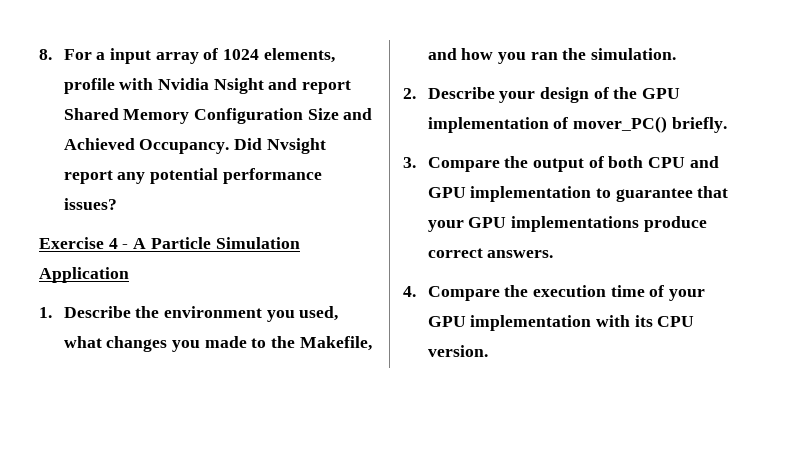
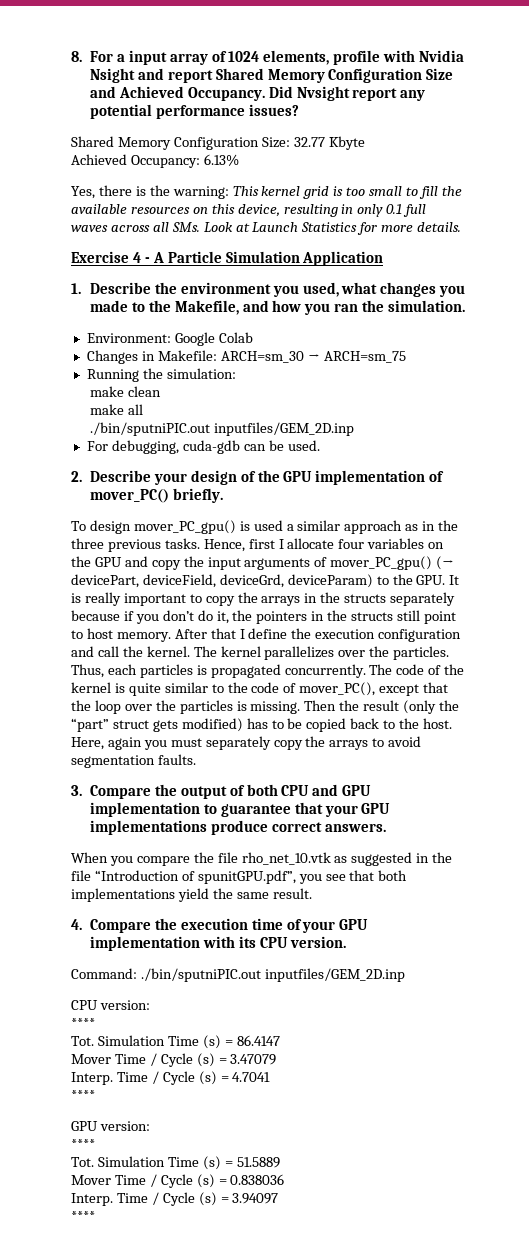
+ Shared Memory Configuration Size: 32.77 Kbyte
+ Achieved Occupancy: 6.13%
+ Yes, there is the warning: This kernel grid is too small to fill the available resources on this device, resulting in only 0.1 full waves across all SMs. Look at Launch Statistics for more details.
+ Environment: Google Colab
+ Changes in Makefile: ARCH=sm_30 → ARCH=sm_75
+ Running the simulation:
+ make clean
+ make all
+ ./bin/sputniPIC.out inputfiles/GEM_2D.inp
+ For debugging, cuda-gdb can be used.
+ To design mover_PC_gpu() is used a similar approach as in the three previous tasks. Hence, first I allocate four variables on the GPU and copy the input arguments of mover_PC_gpu() (→ devicePart, deviceField, deviceGrd, deviceParam) to the GPU. It is really important to copy the arrays in the structs separately because if you don’t do it, the pointers in the structs still point to host memory. After that I define the execution configuration and call the kernel. The kernel parallelizes over the particles. Thus, each particles is propagated concurrently. The code of the kernel is quite similar to the code of mover_PC(), except that the loop over the particles is missing. Then the result (only the “part” struct gets modified) has to be copied back to the host. Here, again you must separately copy the arrays to avoid segmentation faults.
+ When you compare the file rho_net_10.vtk as suggested in the file “Introduction of spunitGPU.pdf”, you see that both implementations yield the same result.
+ Command: ./bin/sputniPIC.out inputfiles/GEM_2D.inp
+ CPU version:
+ ****
+ Tot. Simulation Time (s) = 86.4147
+ Mover Time / Cycle (s) = 3.47079
+ Interp. Time / Cycle (s) = 4.7041
+ ****
+ GPU version:
+ ****
+ Tot. Simulation Time (s) = 51.5889
+ Mover Time / Cycle (s) = 0.838036
+ Interp. Time / Cycle (s) = 3.94097
+ ****

